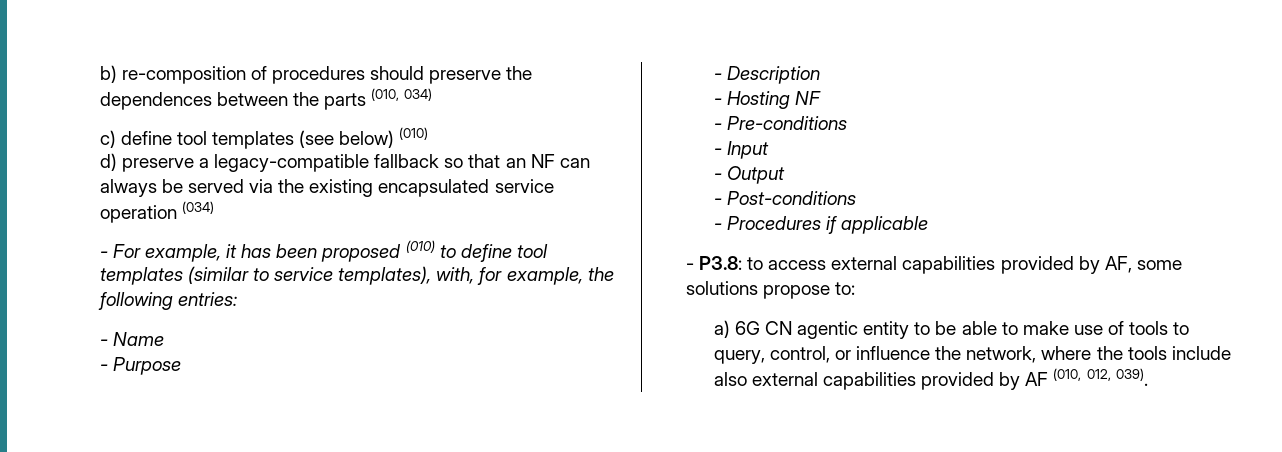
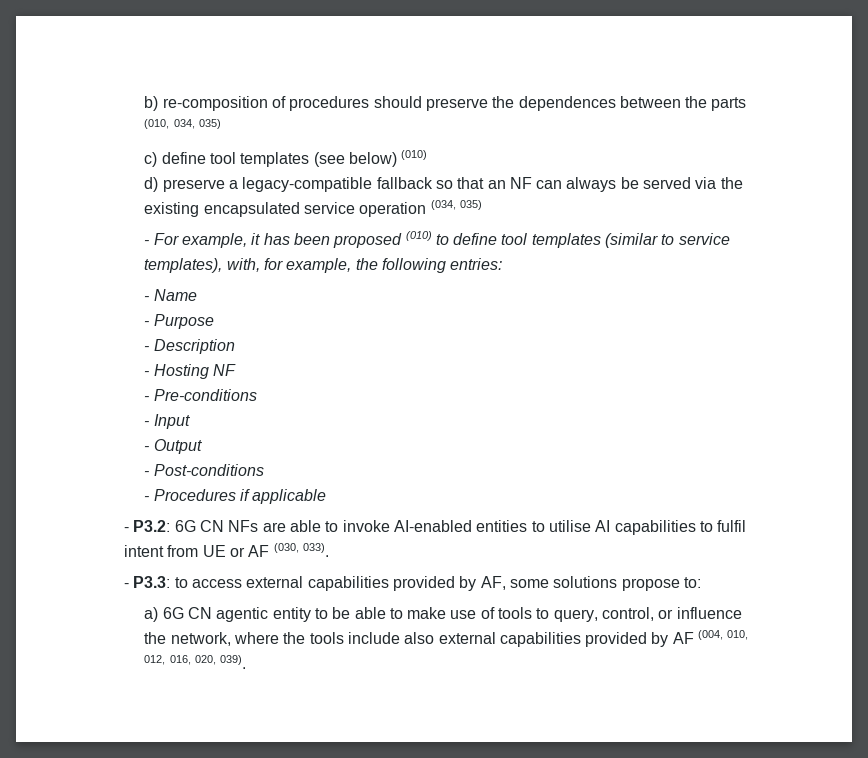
- b) re-composition of procedures should preserve the dependences between the parts (010, 034)
+ b) re-composition of procedures should preserve the dependences between the parts (010, 034, 035)
- d) preserve a legacy-compatible fallback so that an NF can always be served via the existing encapsulated service operation (034)
+ d) preserve a legacy-compatible fallback so that an NF can always be served via the existing encapsulated service operation (034, 035)
- - P3.8: to access external capabilities provided by AF, some solutions propose to:
+ - P3.2: 6G CN NFs are able to invoke AI-enabled entities to utilise AI capabilities to fulfil intent from UE or AF (030, 033).
+ - P3.3: to access external capabilities provided by AF, some solutions propose to:
- a) 6G CN agentic entity to be able to make use of tools to query, control, or influence the network, where the tools include also external capabilities provided by AF (010, 012, 039).
+ a) 6G CN agentic entity to be able to make use of tools to query, control, or influence the network, where the tools include also external capabilities provided by AF (004, 010, 012, 016, 020, 039).

